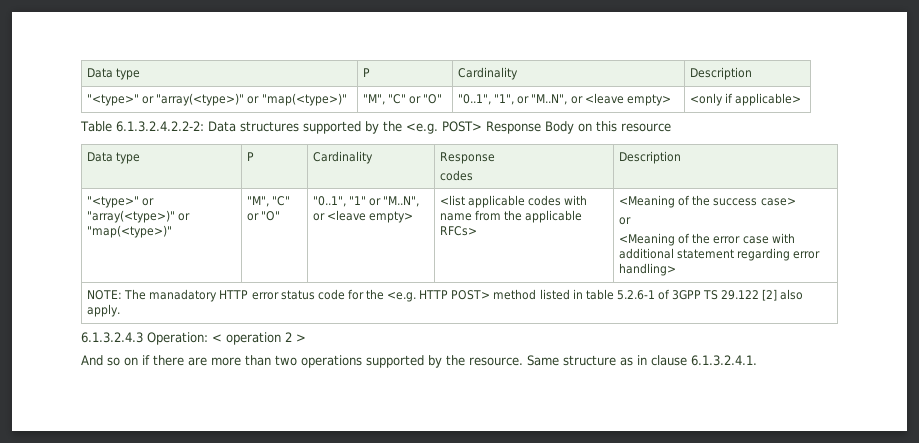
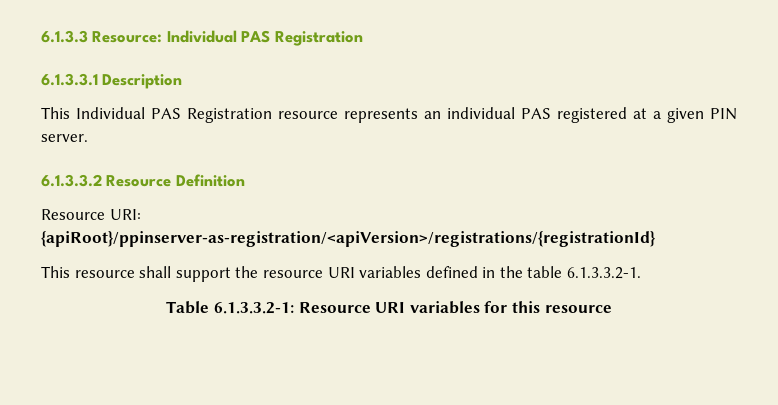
- Data type | P | Cardinality | Description
- "<type>" or "array(<type>)" or "map(<type>)" | "M", "C" or "O" | "0..1", "1", or "M..N", or <leave empty> | <only if applicable>
- Table 6.1.3.2.4.2.2-2: Data structures supported by the <e.g. POST> Response Body on this resource
- Data type | P | Cardinality | Response
- codes | Description
- "<type>" or "array(<type>)" or "map(<type>)" | "M", "C" or "O" | "0..1", "1" or "M..N", or <leave empty> | <list applicable codes with name from the applicable RFCs> | <Meaning of the success case>
- or
- <Meaning of the error case with additional statement regarding error handling>
- NOTE: The manadatory HTTP error status code for the <e.g. HTTP POST> method listed in table 5.2.6-1 of 3GPP TS 29.122 [2] also apply.
- 6.1.3.2.4.3 Operation: < operation 2 >
- And so on if there are more than two operations supported by the resource. Same structure as in clause 6.1.3.2.4.1.
+ 6.1.3.3 Resource: Individual PAS Registration
+ 6.1.3.3.1 Description
+ This Individual PAS Registration resource represents an individual PAS registered at a given PIN server.
+ 6.1.3.3.2 Resource Definition
+ Resource URI: {apiRoot}/ppinserver-as-registration/<apiVersion>/registrations/{registrationId}
+ This resource shall support the resource URI variables defined in the table 6.1.3.3.2-1.
+ Table 6.1.3.3.2-1: Resource URI variables for this resource

